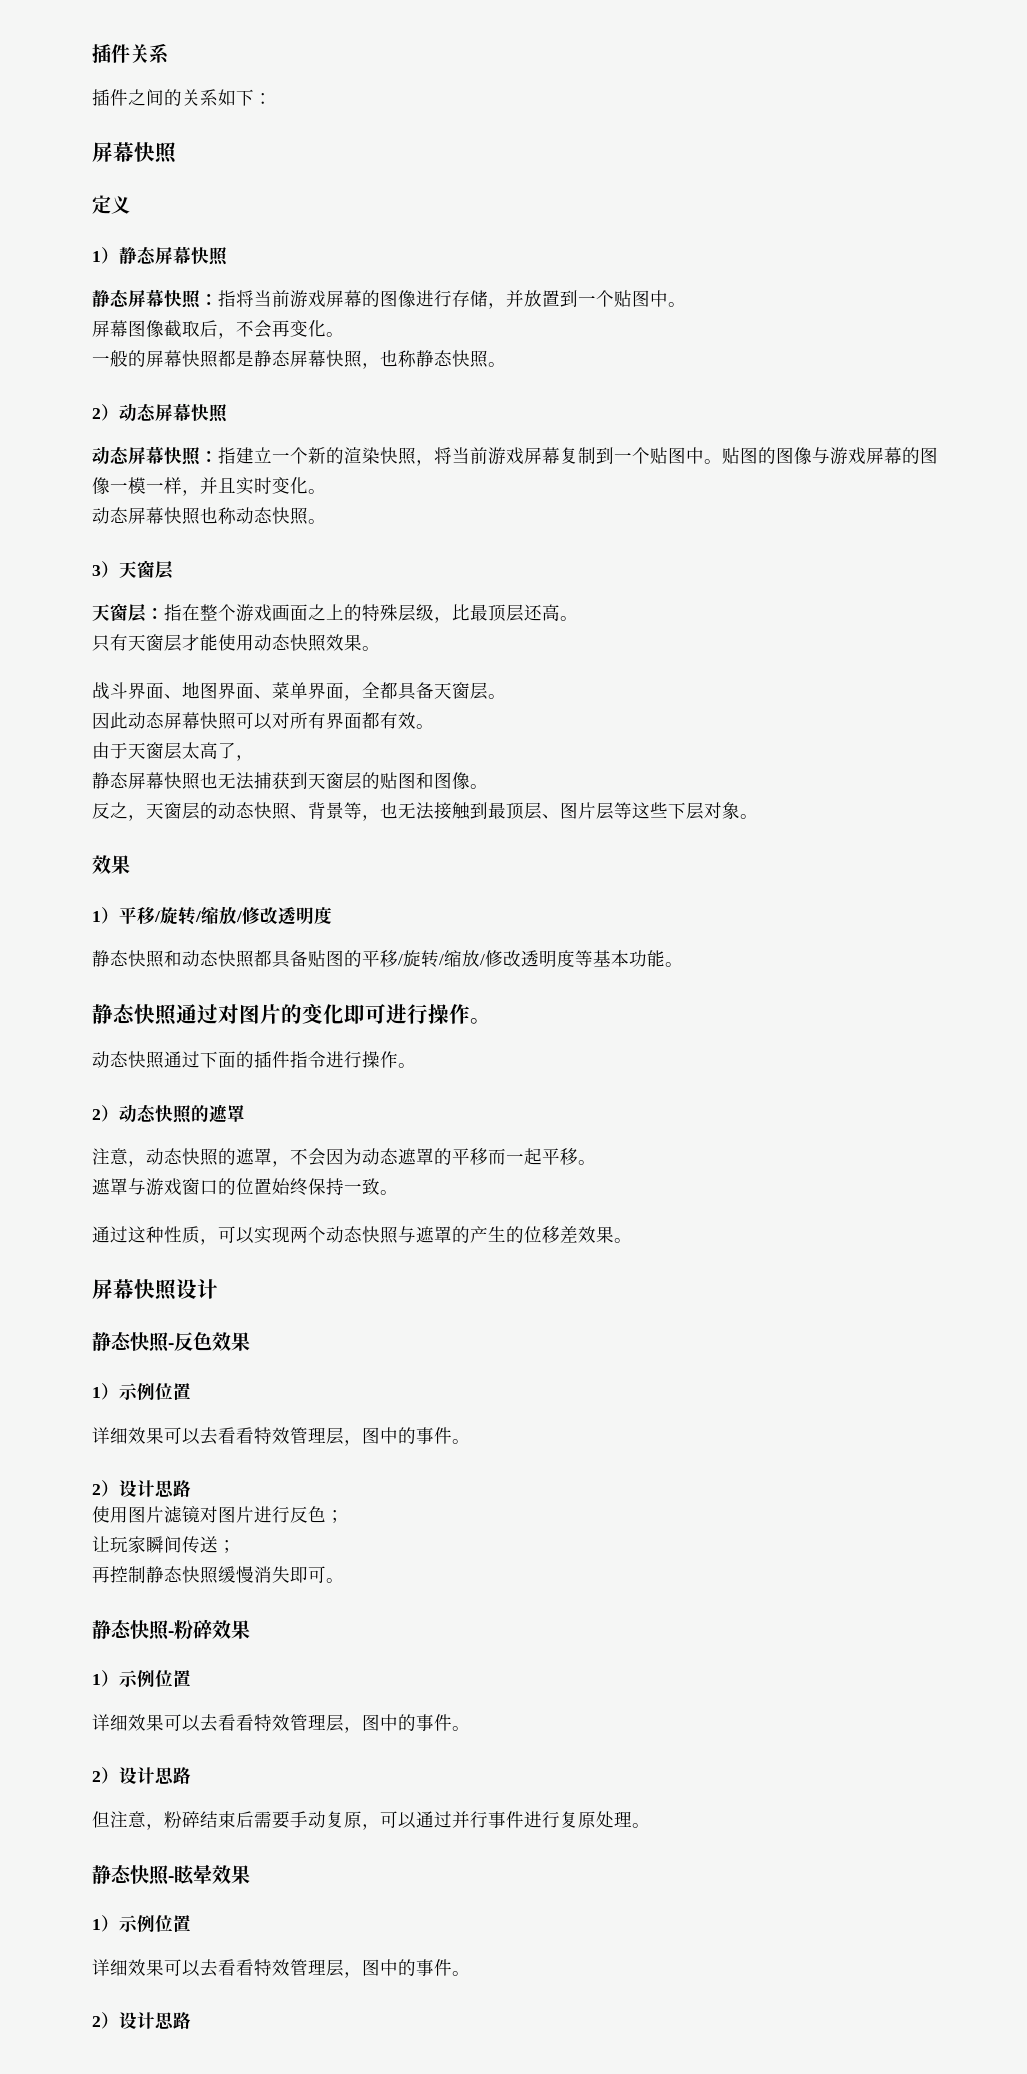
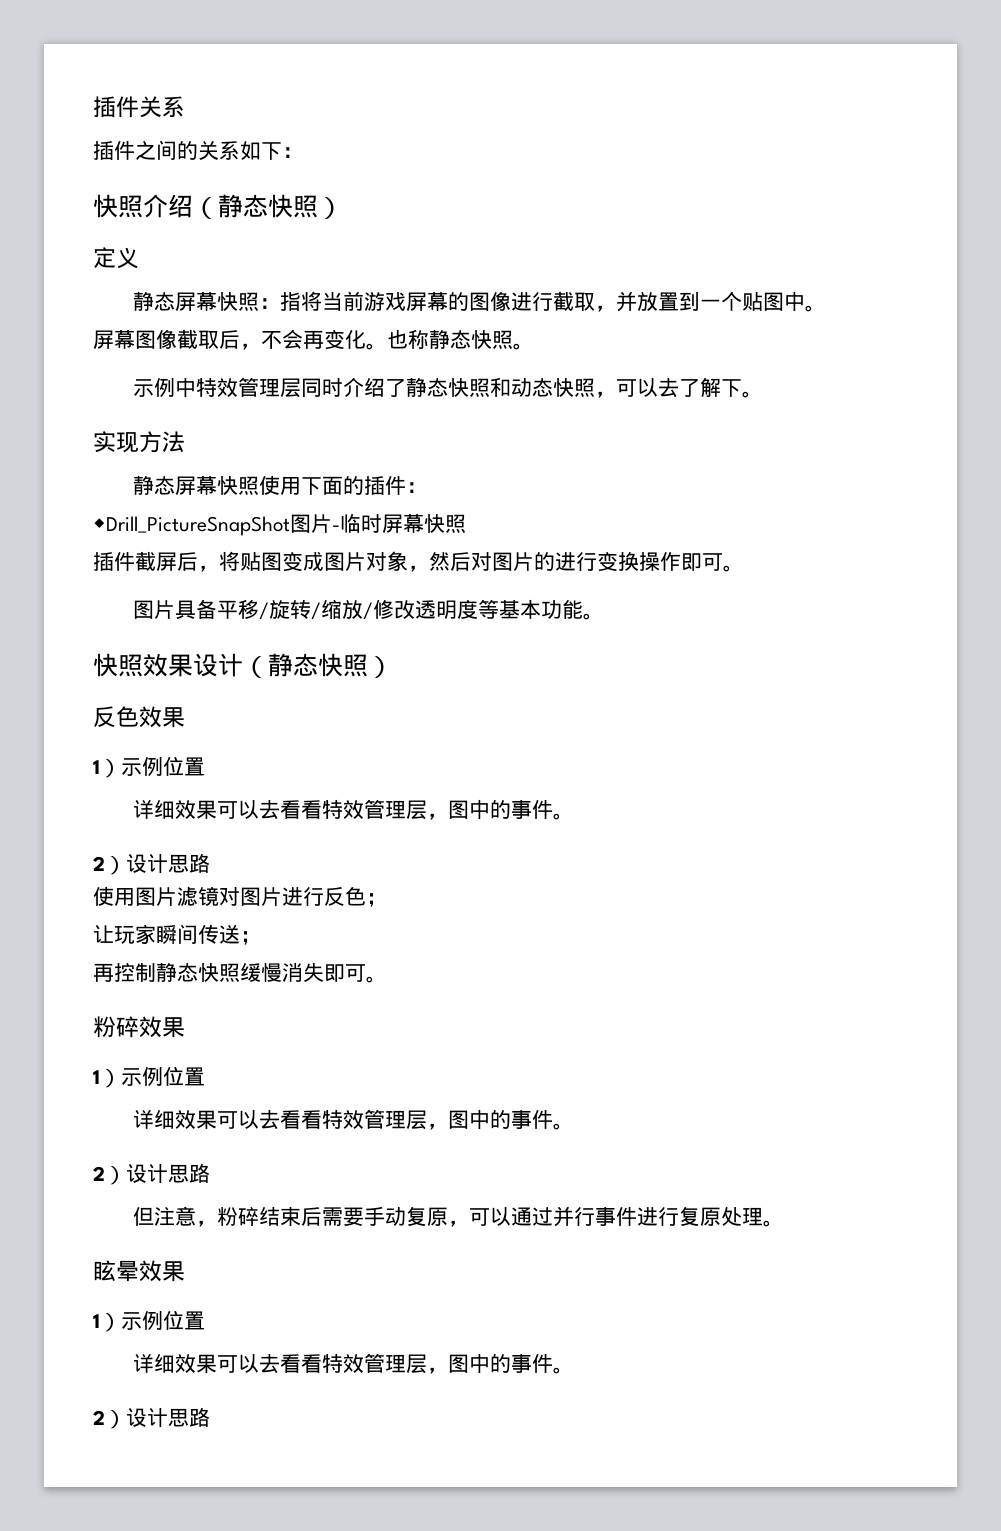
  插件之间的关系如下：
- 屏幕快照
+ 快照介绍（静态快照）
  定义
- 1）静态屏幕快照
- 静态屏幕快照：指将当前游戏屏幕的图像进行存储，并放置到一个贴图中。
+ 静态屏幕快照：指将当前游戏屏幕的图像进行截取，并放置到一个贴图中。
- 屏幕图像截取后，不会再变化。
- 一般的屏幕快照都是静态屏幕快照，也称静态快照。
- 2）动态屏幕快照
- 动态屏幕快照：指建立一个新的渲染快照，将当前游戏屏幕复制到一个贴图中。贴图的图像与游戏屏幕的图像一模一样，并且实时变化。
- 动态屏幕快照也称动态快照。
- 3）天窗层
- 天窗层：指在整个游戏画面之上的特殊层级，比最顶层还高。
- 只有天窗层才能使用动态快照效果。
- 战斗界面、地图界面、菜单界面，全都具备天窗层。
- 因此动态屏幕快照可以对所有界面都有效。
- 由于天窗层太高了，
- 静态屏幕快照也无法捕获到天窗层的贴图和图像。
- 反之，天窗层的动态快照、背景等，也无法接触到最顶层、图片层等这些下层对象。
- 效果
- 1）平移/旋转/缩放/修改透明度
- 静态快照和动态快照都具备贴图的平移/旋转/缩放/修改透明度等基本功能。
+ 屏幕图像截取后，不会再变化。也称静态快照。
+ 示例中特效管理层同时介绍了静态快照和动态快照，可以去了解下。
+ 实现方法
+ 静态屏幕快照使用下面的插件：
+ ◆Drill_PictureSnapShot图片-临时屏幕快照
+ 插件截屏后，将贴图变成图片对象，然后对图片的进行变换操作即可。
+ 图片具备平移/旋转/缩放/修改透明度等基本功能。
- 静态快照通过对图片的变化即可进行操作。
- 动态快照通过下面的插件指令进行操作。
- 2）动态快照的遮罩
- 注意，动态快照的遮罩，不会因为动态遮罩的平移而一起平移。
- 遮罩与游戏窗口的位置始终保持一致。
- 通过这种性质，可以实现两个动态快照与遮罩的产生的位移差效果。
- 屏幕快照设计
- 静态快照-反色效果
+ 快照效果设计（静态快照）
+ 反色效果
- 静态快照-粉碎效果
+ 粉碎效果
- 静态快照-眩晕效果
+ 眩晕效果

